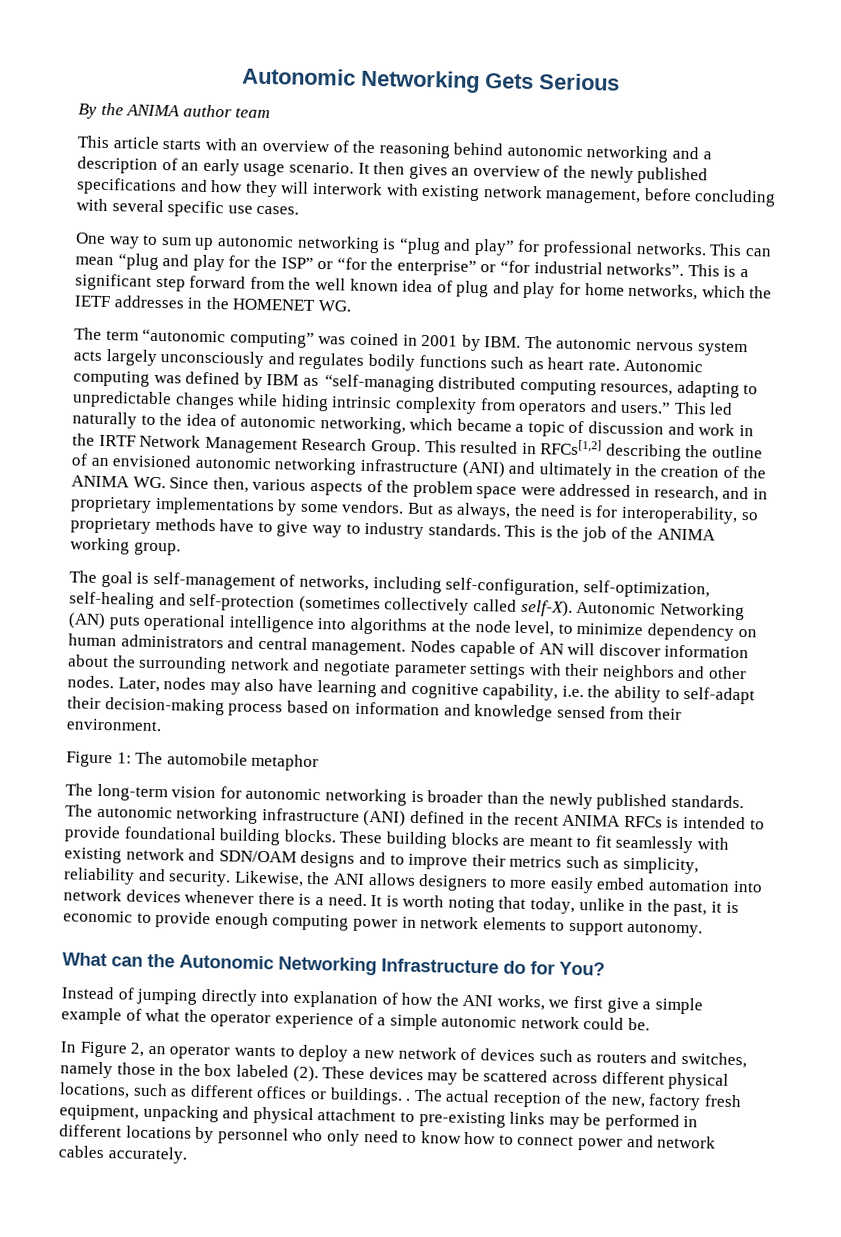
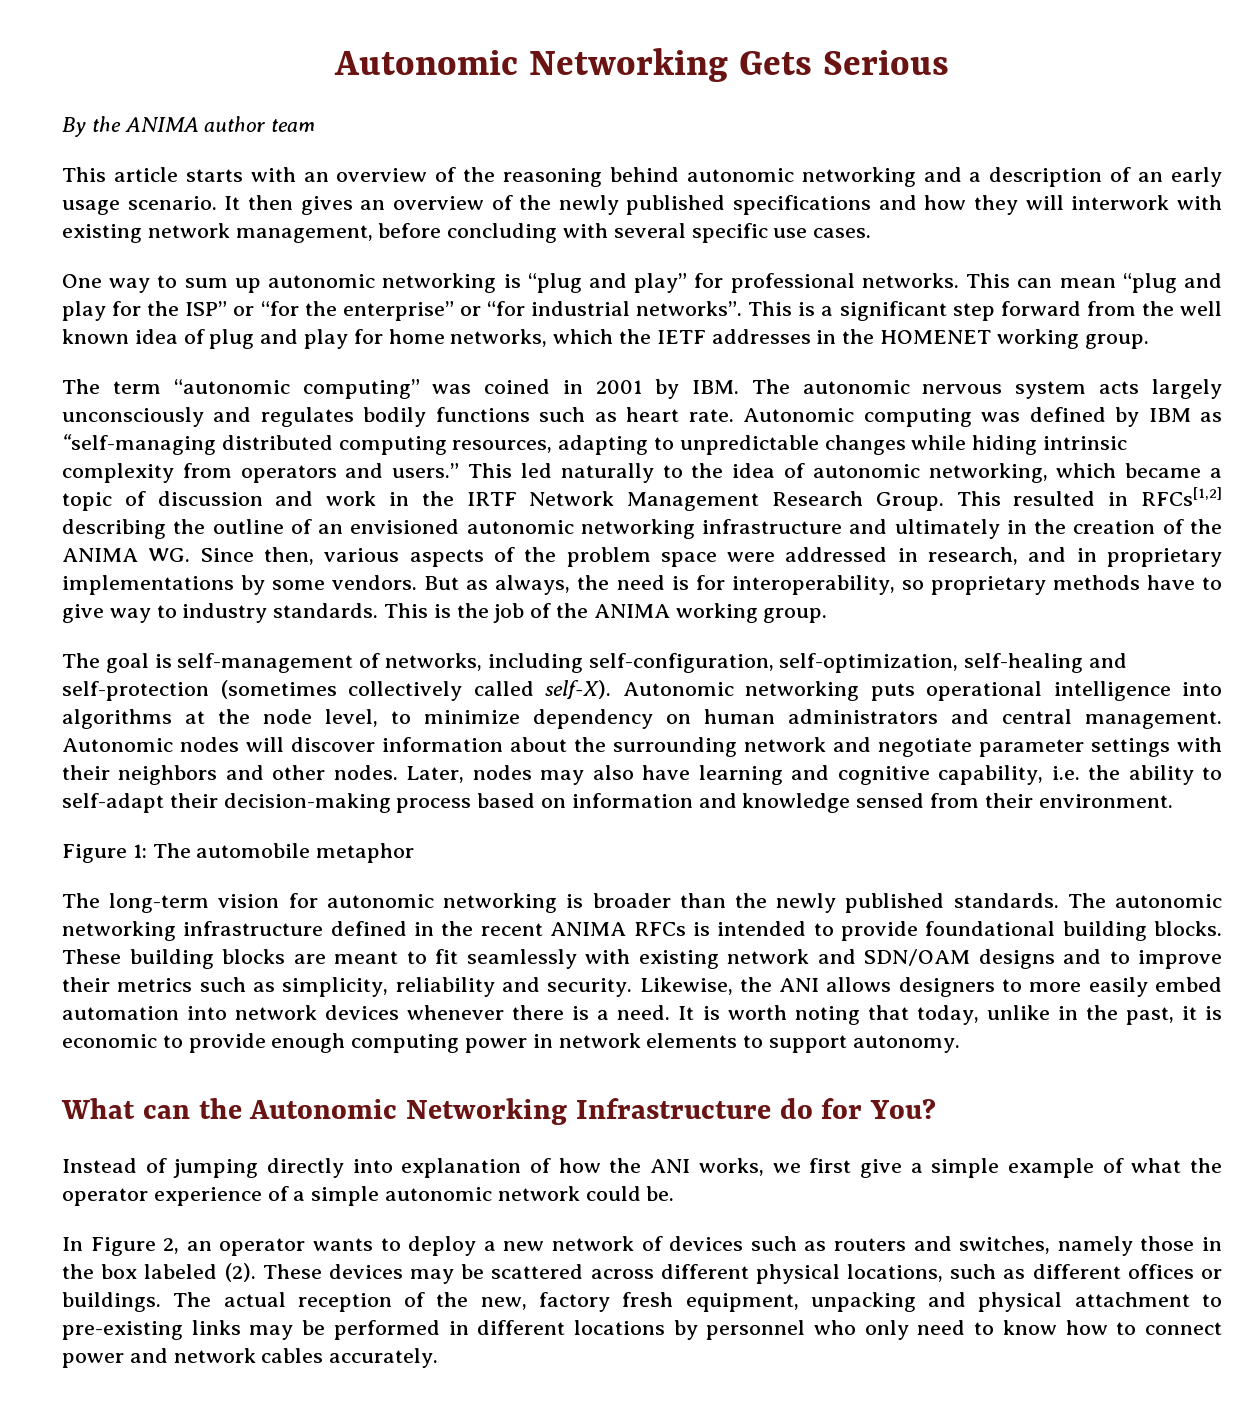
- This is a significant step forward from the well known idea of plug and play for home networks, which the IETF addresses in the HOMENET WG.
+ This is a significant step forward from the well known idea of plug and play for home networks, which the IETF addresses in the HOMENET working group.
- This resulted in RFCs[1,2] describing the outline of an envisioned autonomic networking infrastructure (ANI) and ultimately in the creation of the ANIMA WG. Since then, various aspects of the problem space were addressed in research, and in proprietary implementations by some vendors.
+ This resulted in RFCs[1,2] describing the outline of an envisioned autonomic networking infrastructure and ultimately in the creation of the ANIMA WG. Since then, various aspects of the problem space were addressed in research, and in proprietary implementations by some vendors.
- Autonomic Networking (AN) puts operational intelligence into algorithms at the node level, to minimize dependency on human administrators and central management.
+ Autonomic networking puts operational intelligence into algorithms at the node level, to minimize dependency on human administrators and central management.
- Nodes capable of AN will discover information about the surrounding network and negotiate parameter settings with their neighbors and other nodes.
+ Autonomic nodes will discover information about the surrounding network and negotiate parameter settings with their neighbors and other nodes.
- The autonomic networking infrastructure (ANI) defined in the recent ANIMA RFCs is intended to provide foundational building blocks.
+ The autonomic networking infrastructure defined in the recent ANIMA RFCs is intended to provide foundational building blocks.
- These devices may be scattered across different physical locations, such as different offices or buildings. .
+ These devices may be scattered across different physical locations, such as different offices or buildings.

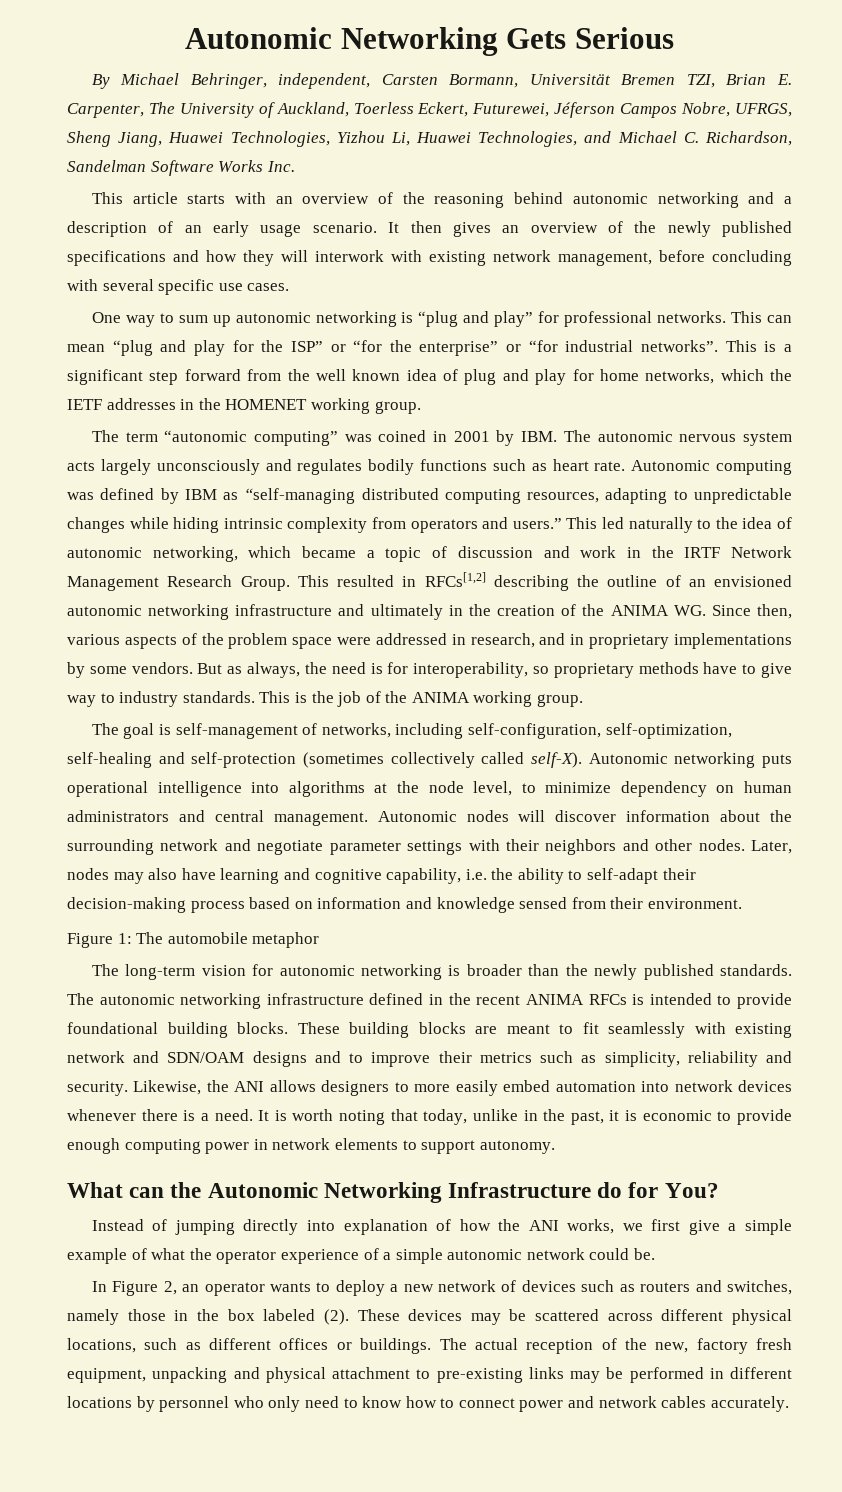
- By the ANIMA author team
+ By Michael Behringer, independent, Carsten Bormann, Universität Bremen TZI, Brian E. Carpenter, The University of Auckland, Toerless Eckert, Futurewei, Jéferson Campos Nobre, UFRGS, Sheng Jiang, Huawei Technologies, Yizhou Li, Huawei Technologies, and Michael C. Richardson, Sandelman Software Works Inc.

